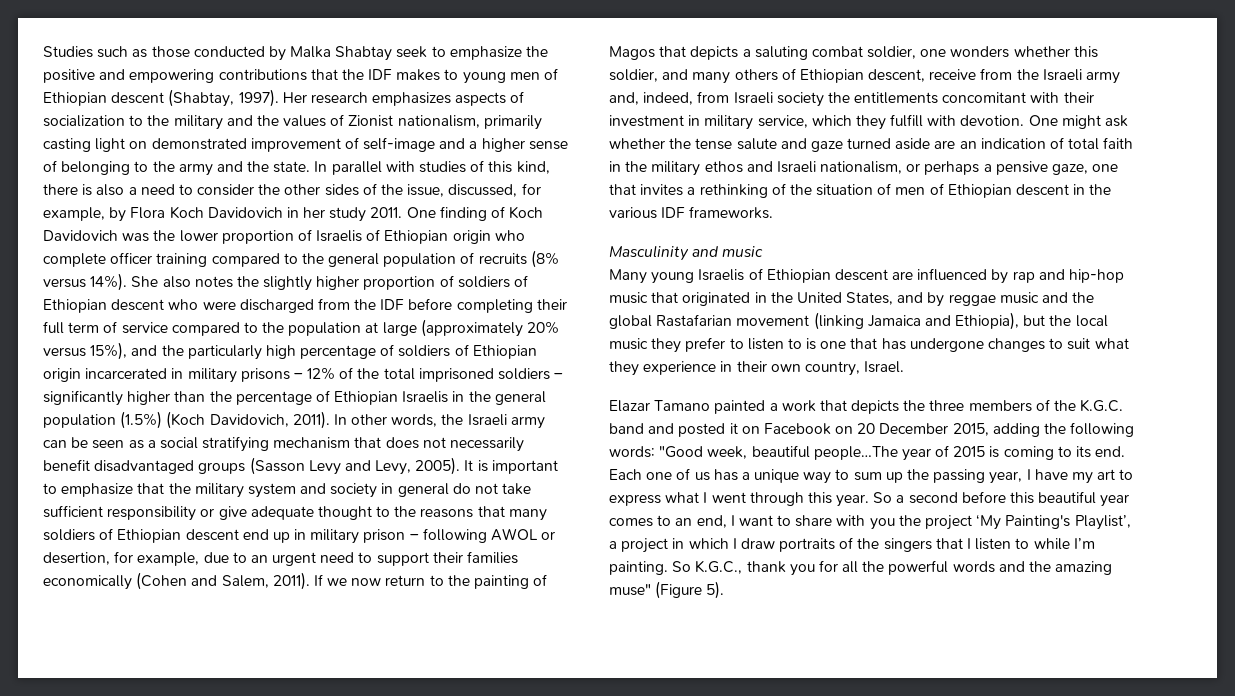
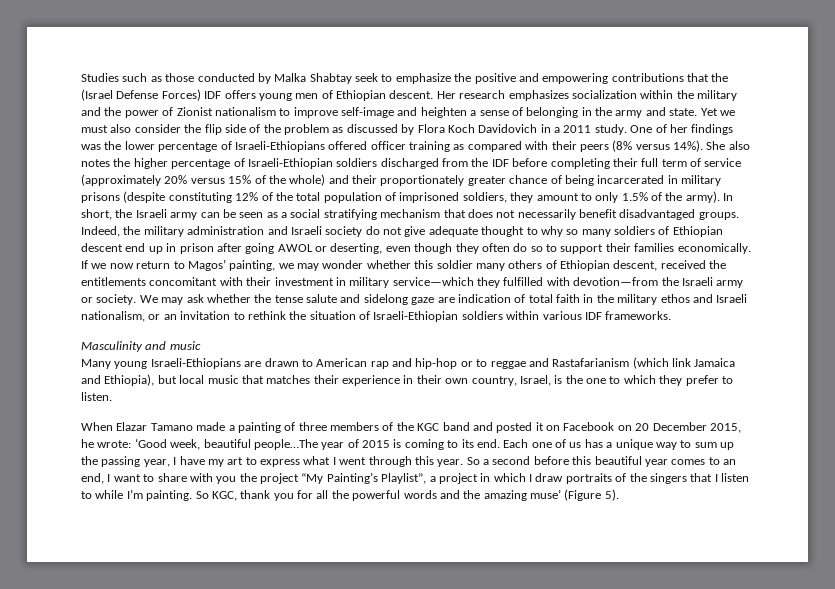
- Studies such as those conducted by Malka Shabtay seek to emphasize the positive and empowering contributions that the IDF makes to young men of Ethiopian descent (Shabtay, 1997). Her research emphasizes aspects of socialization to the military and the values of Zionist nationalism, primarily casting light on demonstrated improvement of self-image and a higher sense of belonging to the army and the state. In parallel with studies of this kind, there is also a need to consider the other sides of the issue, discussed, for example, by Flora Koch Davidovich in her study 2011. One finding of Koch Davidovich was the lower proportion of Israelis of Ethiopian origin who complete officer training compared to the general population of recruits (8% versus 14%).
+ Studies such as those conducted by Malka Shabtay seek to emphasize the positive and empowering contributions that the (Israel Defense Forces) IDF offers young men of Ethiopian descent. Her research emphasizes socialization within the military and the power of Zionist nationalism to improve self-image and heighten a sense of belonging in the army and state. Yet we must also consider the flip side of the problem as discussed by Flora Koch Davidovich in a 2011 study. One of her findings was the lower percentage of Israeli-Ethiopians offered officer training as compared with their peers (8% versus 14%).
- She also notes the slightly higher proportion of soldiers of Ethiopian descent who were discharged from the IDF before completing their full term of service compared to the population at large (approximately 20% versus 15%), and the particularly high percentage of soldiers of Ethiopian origin incarcerated in military prisons – 12% of the total imprisoned soldiers – significantly higher than the percentage of Ethiopian Israelis in the general population (1.5%) (Koch Davidovich, 2011). In other words, the Israeli army can be seen as a social stratifying mechanism that does not necessarily benefit disadvantaged groups (Sasson Levy and Levy, 2005). It is important to emphasize that the military system and society in general do not take sufficient responsibility or give adequate thought to the reasons that many soldiers of Ethiopian descent end up in military prison – following AWOL or desertion, for example, due to an urgent need to support their families economically (Cohen and Salem, 2011).
+ She also notes the higher percentage of Israeli-Ethiopian soldiers discharged from the IDF before completing their full term of service (approximately 20% versus 15% of the whole) and their proportionately greater chance of being incarcerated in military prisons (despite constituting 12% of the total population of imprisoned soldiers, they amount to only 1.5% of the army). In short, the Israeli army can be seen as a social stratifying mechanism that does not necessarily benefit disadvantaged groups. Indeed, the military administration and Israeli society do not give adequate thought to why so many soldiers of Ethiopian descent end up in prison after going AWOL or deserting, even though they often do so to support their families economically.
- If we now return to the painting of Magos that depicts a saluting combat soldier, one wonders whether this soldier, and many others of Ethiopian descent, receive from the Israeli army and, indeed, from Israeli society the entitlements concomitant with their investment in military service, which they fulfill with devotion. One might ask whether the tense salute and gaze turned aside are an indication of total faith in the military ethos and Israeli nationalism, or perhaps a pensive gaze, one that invites a rethinking of the situation of men of Ethiopian descent in the various IDF frameworks.
+ If we now return to Magos’ painting, we may wonder whether this soldier many others of Ethiopian descent, received the entitlements concomitant with their investment in military service—which they fulfilled with devotion—from the Israeli army or society. We may ask whether the tense salute and sidelong gaze are indication of total faith in the military ethos and Israeli nationalism, or an invitation to rethink the situation of Israeli-Ethiopian soldiers within various IDF frameworks.
- Many young Israelis of Ethiopian descent are influenced by rap and hip-hop music that originated in the United States, and by reggae music and the global Rastafarian movement (linking Jamaica and Ethiopia), but the local music they prefer to listen to is one that has undergone changes to suit what they experience in their own country, Israel.
- Elazar Tamano painted a work that depicts the three members of the K.G.C. band and posted it on Facebook on 20 December 2015, adding the following words: "Good week, beautiful people…The year of 2015 is coming to its end.
+ Many young Israeli-Ethiopians are drawn to American rap and hip-hop or to reggae and Rastafarianism (which link Jamaica and Ethiopia), but local music that matches their experience in their own country, Israel, is the one to which they prefer to listen.
+ When Elazar Tamano made a painting of three members of the KGC band and posted it on Facebook on 20 December 2015, he wrote: ‘Good week, beautiful people…The year of 2015 is coming to its end.
- So a second before this beautiful year comes to an end, I want to share with you the project ‘My Painting's Playlist’, a project in which I draw portraits of the singers that I listen to while I’m painting.
+ So a second before this beautiful year comes to an end, I want to share with you the project “My Painting’s Playlist”, a project in which I draw portraits of the singers that I listen to while I’m painting.
- So K.G.C., thank you for all the powerful words and the amazing muse" (Figure 5).
+ So KGC, thank you for all the powerful words and the amazing muse’ (Figure 5).

